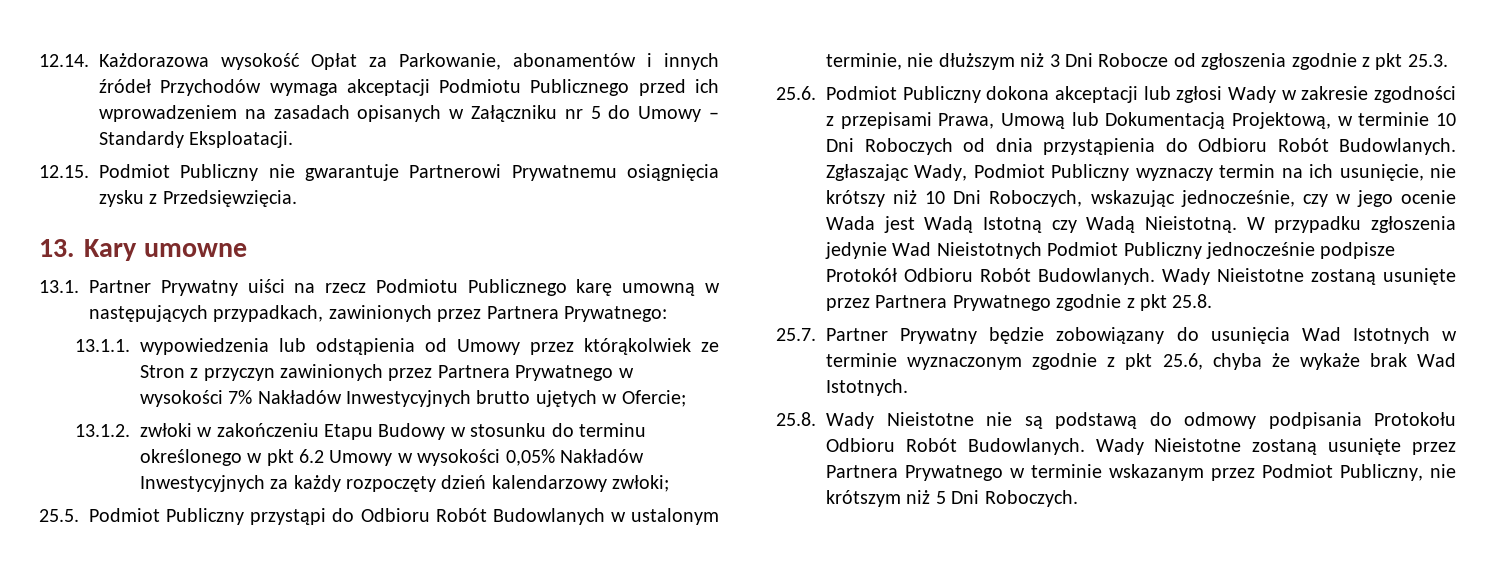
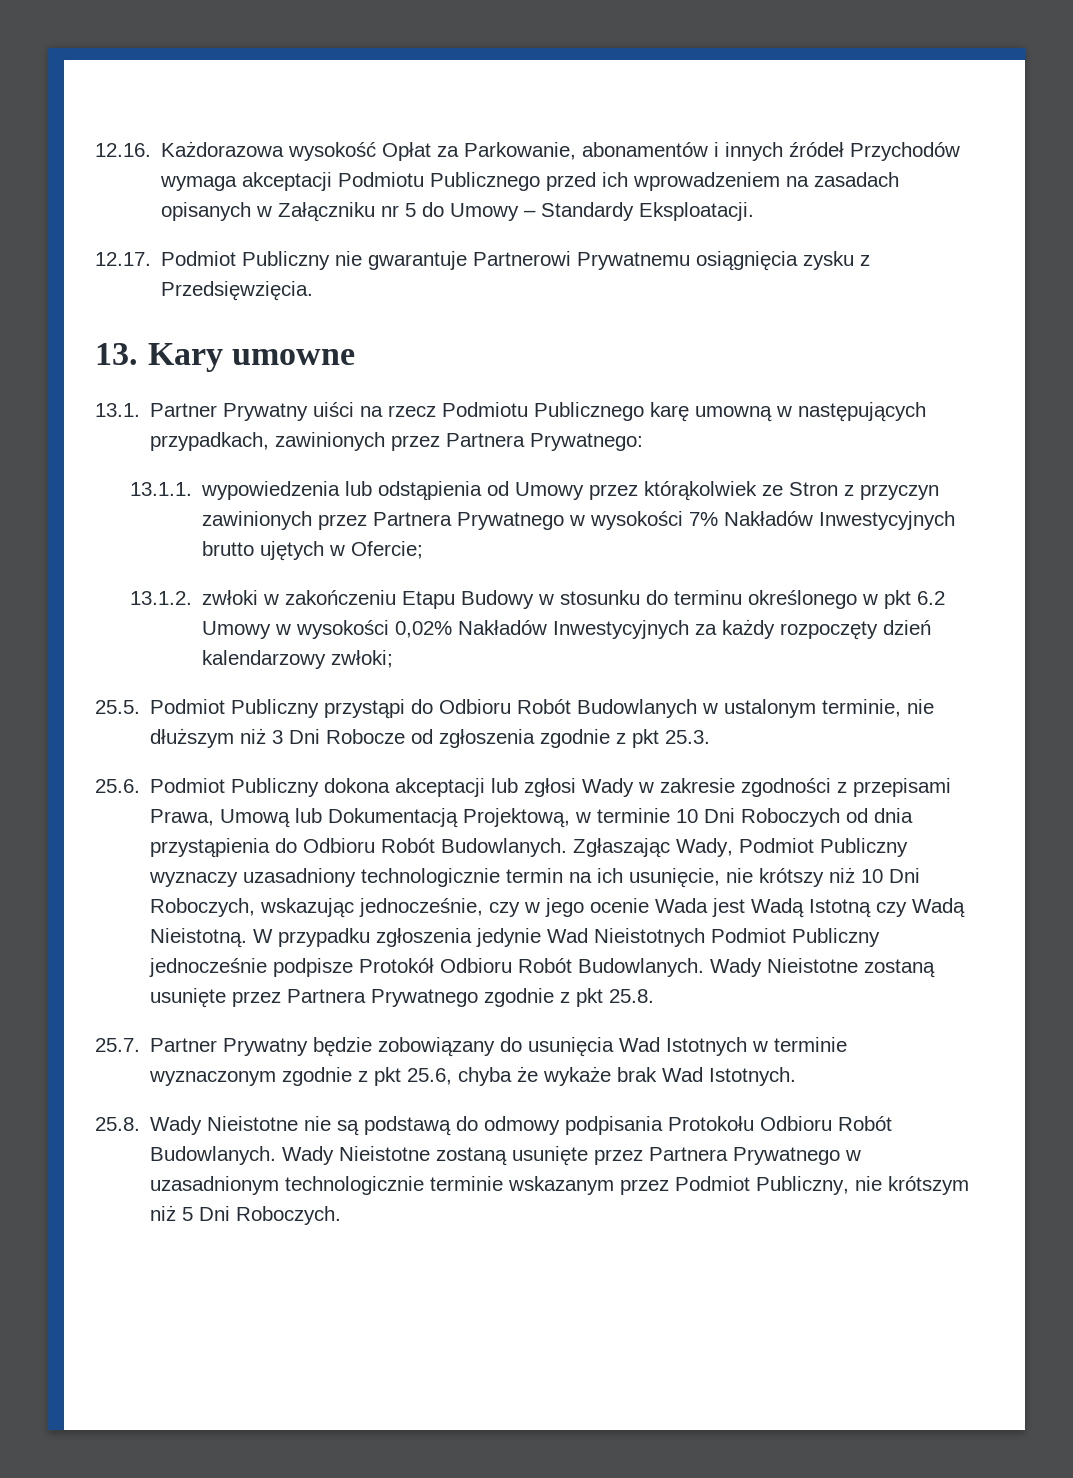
- 12.14. Każdorazowa wysokość Opłat za Parkowanie, abonamentów i innych źródeł Przychodów wymaga akceptacji Podmiotu Publicznego przed ich wprowadzeniem na zasadach opisanych w Załączniku nr 5 do Umowy – Standardy Eksploatacji.
+ 12.16. Każdorazowa wysokość Opłat za Parkowanie, abonamentów i innych źródeł Przychodów wymaga akceptacji Podmiotu Publicznego przed ich wprowadzeniem na zasadach opisanych w Załączniku nr 5 do Umowy – Standardy Eksploatacji.
- 12.15. Podmiot Publiczny nie gwarantuje Partnerowi Prywatnemu osiągnięcia zysku z Przedsięwzięcia.
+ 12.17. Podmiot Publiczny nie gwarantuje Partnerowi Prywatnemu osiągnięcia zysku z Przedsięwzięcia.
- 13.1.2. zwłoki w zakończeniu Etapu Budowy w stosunku do terminu określonego w pkt 6.2 Umowy w wysokości 0,05% Nakładów Inwestycyjnych za każdy rozpoczęty dzień kalendarzowy zwłoki;
+ 13.1.2. zwłoki w zakończeniu Etapu Budowy w stosunku do terminu określonego w pkt 6.2 Umowy w wysokości 0,02% Nakładów Inwestycyjnych za każdy rozpoczęty dzień kalendarzowy zwłoki;
- Zgłaszając Wady, Podmiot Publiczny wyznaczy termin na ich usunięcie, nie krótszy niż 10 Dni Roboczych, wskazując jednocześnie, czy w jego ocenie Wada jest Wadą Istotną czy Wadą Nieistotną.
+ Zgłaszając Wady, Podmiot Publiczny wyznaczy uzasadniony technologicznie termin na ich usunięcie, nie krótszy niż 10 Dni Roboczych, wskazując jednocześnie, czy w jego ocenie Wada jest Wadą Istotną czy Wadą Nieistotną.
- Wady Nieistotne zostaną usunięte przez Partnera Prywatnego w terminie wskazanym przez Podmiot Publiczny, nie krótszym niż 5 Dni Roboczych.
+ Wady Nieistotne zostaną usunięte przez Partnera Prywatnego w uzasadnionym technologicznie terminie wskazanym przez Podmiot Publiczny, nie krótszym niż 5 Dni Roboczych.

